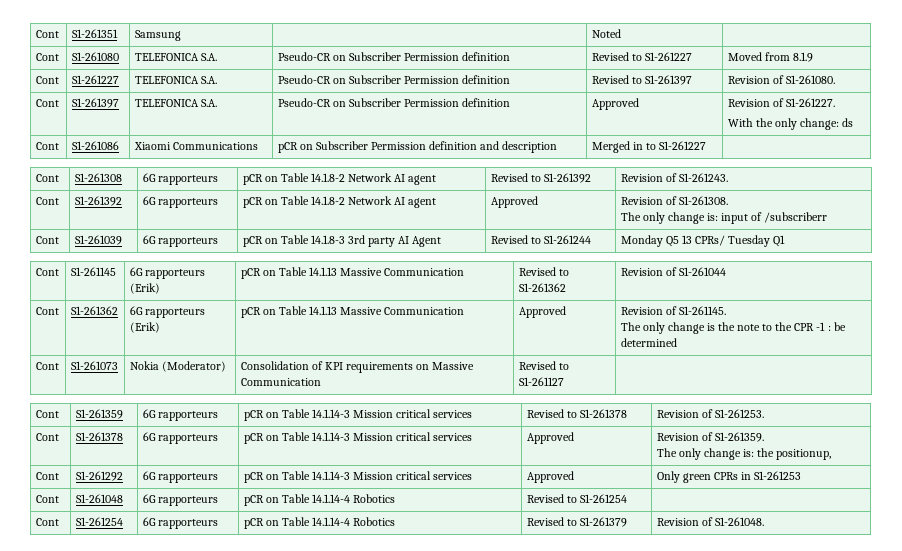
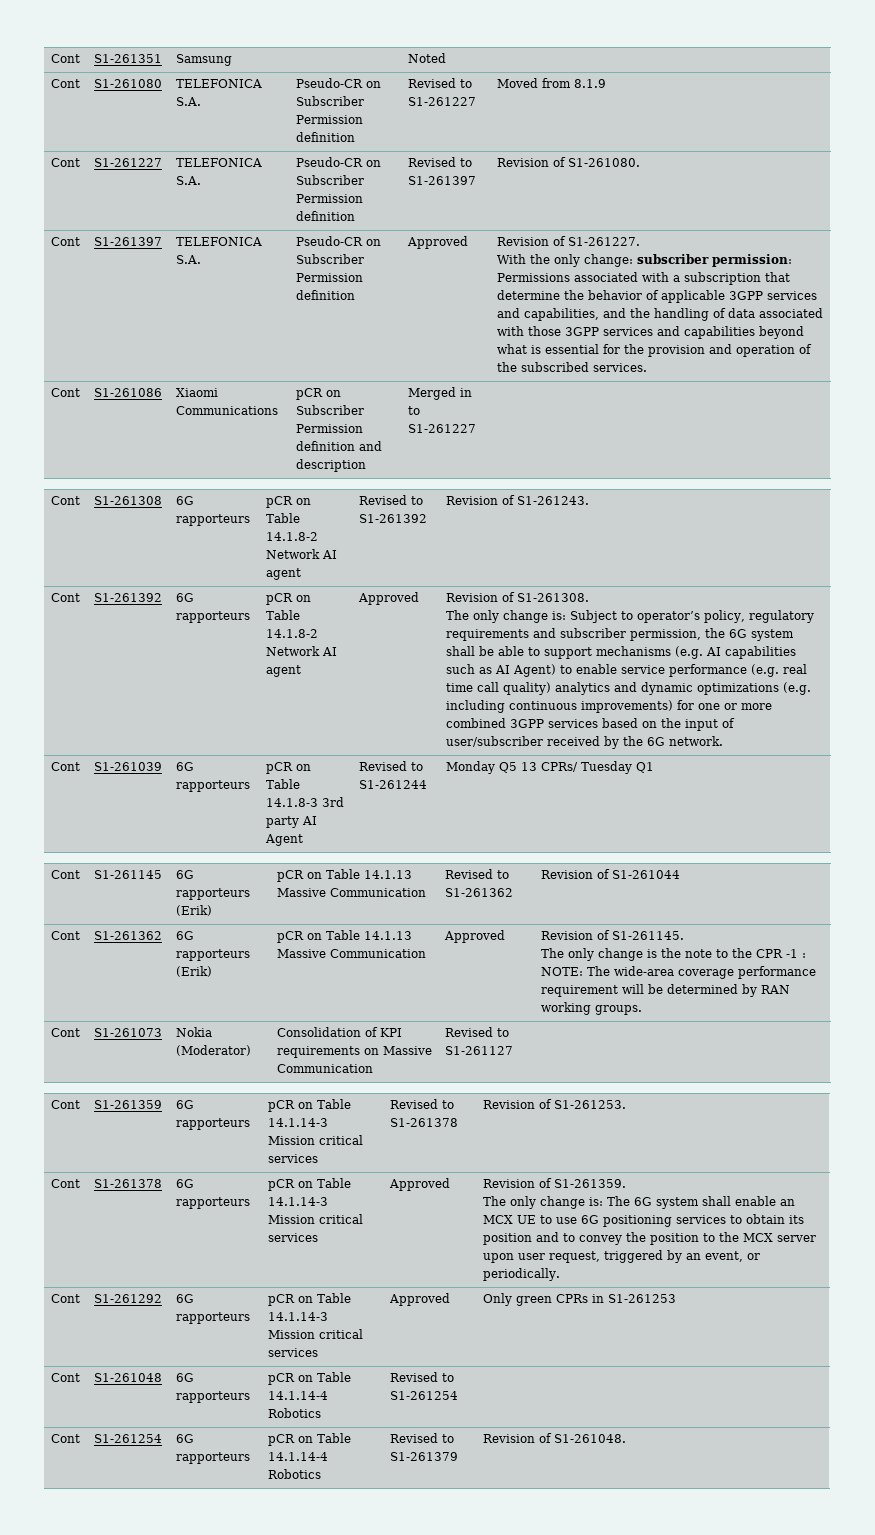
- With the only change: ds
+ With the only change: subscriber permission: Permissions associated with a subscription that determine the behavior of applicable 3GPP services and capabilities, and the handling of data associated with those 3GPP services and capabilities beyond what is essential for the provision and operation of the subscribed services.
- The only change is: input of /subscriberr
+ The only change is: Subject to operator’s policy, regulatory requirements and subscriber permission, the 6G system shall be able to support mechanisms (e.g. AI capabilities such as AI Agent) to enable service performance (e.g. real time call quality) analytics and dynamic optimizations (e.g. including continuous improvements) for one or more combined 3GPP services based on the input of user/subscriber received by the 6G network.
  Cont | S1-261362 | 6G rapporteurs (Erik) | pCR on Table 14.1.13 Massive Communication | Approved | Revision of S1-261145.
- The only change is the note to the CPR -1 : be determined
+ The only change is the note to the CPR -1 : NOTE: The wide-area coverage performance requirement will be determined by RAN working groups.
- The only change is: the positionup,
+ The only change is: The 6G system shall enable an MCX UE to use 6G positioning services to obtain its position and to convey the position to the MCX server upon user request, triggered by an event, or periodically.

